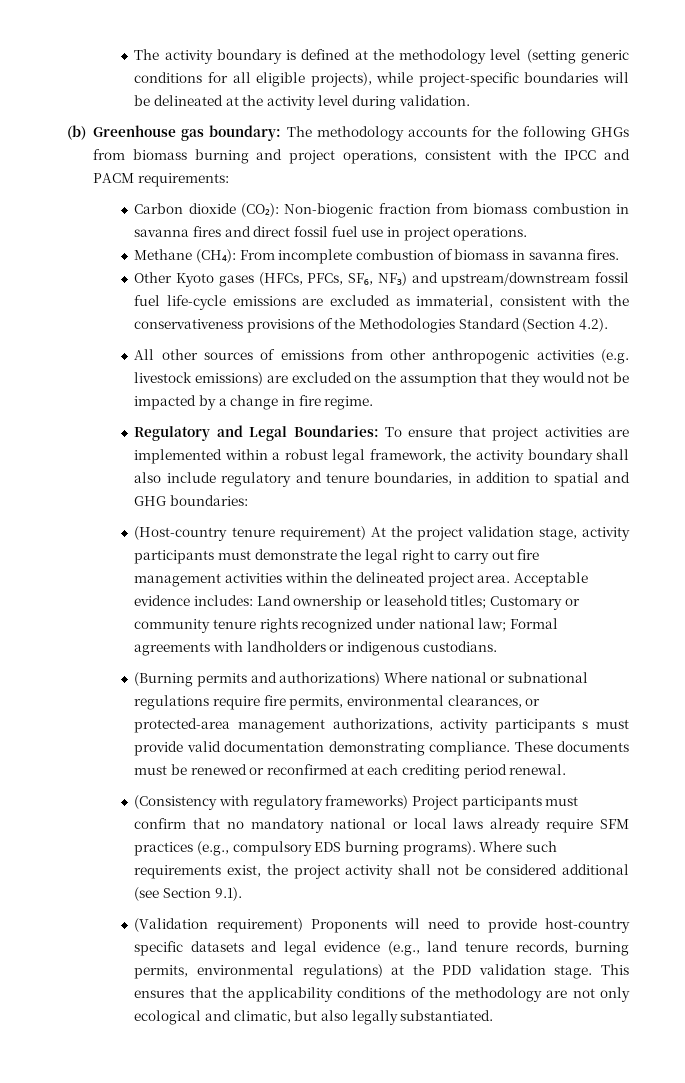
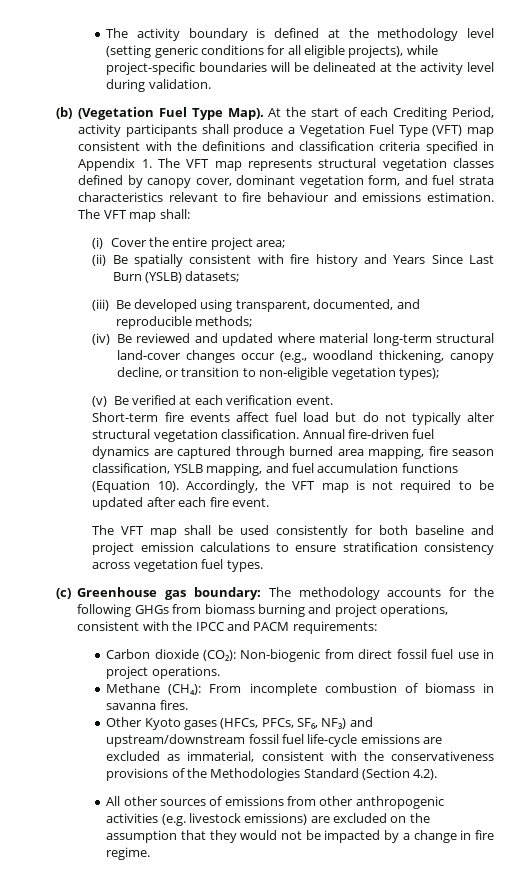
- (b) Greenhouse gas boundary: The methodology accounts for the following GHGs from biomass burning and project operations, consistent with the IPCC and PACM requirements:
+ (b) (Vegetation Fuel Type Map). At the start of each Crediting Period, activity participants shall produce a Vegetation Fuel Type (VFT) map consistent with the definitions and classification criteria specified in Appendix 1. The VFT map represents structural vegetation classes defined by canopy cover, dominant vegetation form, and fuel strata characteristics relevant to fire behaviour and emissions estimation. The VFT map shall:
+ (i) Cover the entire project area;
+ (ii) Be spatially consistent with fire history and Years Since Last Burn (YSLB) datasets;
+ (iii) Be developed using transparent, documented, and reproducible methods;
+ (iv) Be reviewed and updated where material long-term structural land-cover changes occur (e.g., woodland thickening, canopy decline, or transition to non-eligible vegetation types);
+ (v) Be verified at each verification event.
+ Short-term fire events affect fuel load but do not typically alter structural vegetation classification. Annual fire-driven fuel dynamics are captured through burned area mapping, fire season classification, YSLB mapping, and fuel accumulation functions (Equation 10). Accordingly, the VFT map is not required to be updated after each fire event.
+ The VFT map shall be used consistently for both baseline and project emission calculations to ensure stratification consistency across vegetation fuel types.
+ (c) Greenhouse gas boundary: The methodology accounts for the following GHGs from biomass burning and project operations, consistent with the IPCC and PACM requirements:
- Carbon dioxide (CO₂): Non-biogenic fraction from biomass combustion in savanna fires and direct fossil fuel use in project operations.
+ Carbon dioxide (CO₂): Non-biogenic from direct fossil fuel use in project operations.
- Regulatory and Legal Boundaries: To ensure that project activities are implemented within a robust legal framework, the activity boundary shall also include regulatory and tenure boundaries, in addition to spatial and GHG boundaries:
- (Host-country tenure requirement) At the project validation stage, activity participants must demonstrate the legal right to carry out fire management activities within the delineated project area. Acceptable evidence includes: Land ownership or leasehold titles; Customary or community tenure rights recognized under national law; Formal agreements with landholders or indigenous custodians.
- (Burning permits and authorizations) Where national or subnational regulations require fire permits, environmental clearances, or protected-area management authorizations, activity participants s must provide valid documentation demonstrating compliance. These documents must be renewed or reconfirmed at each crediting period renewal.
- (Consistency with regulatory frameworks) Project participants must confirm that no mandatory national or local laws already require SFM practices (e.g., compulsory EDS burning programs). Where such requirements exist, the project activity shall not be considered additional (see Section 9.1).
- (Validation requirement) Proponents will need to provide host-country specific datasets and legal evidence (e.g., land tenure records, burning permits, environmental regulations) at the PDD validation stage. This ensures that the applicability conditions of the methodology are not only ecological and climatic, but also legally substantiated.

